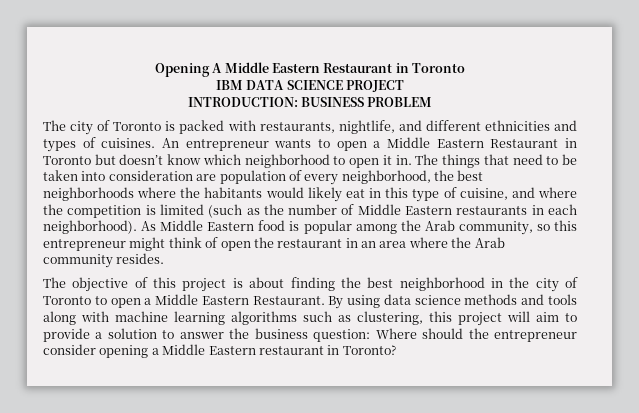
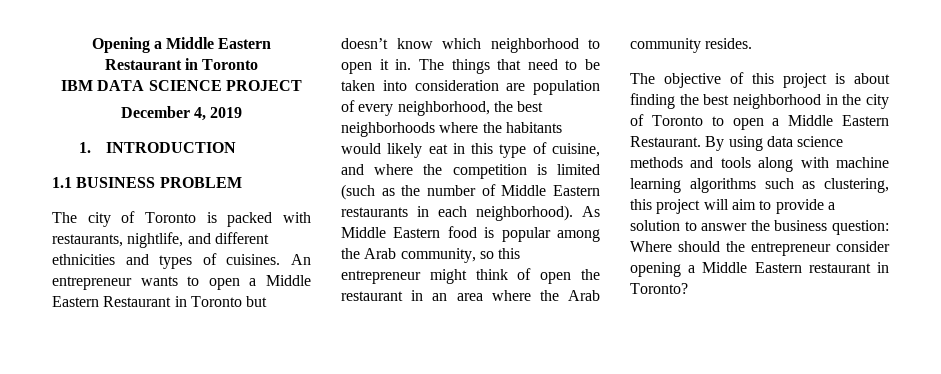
- Opening A Middle Eastern Restaurant in Toronto
+ Opening a Middle Eastern Restaurant in Toronto
- INTRODUCTION: BUSINESS PROBLEM
+ December 4, 2019
+ 1. INTRODUCTION
+ 1.1 BUSINESS PROBLEM

